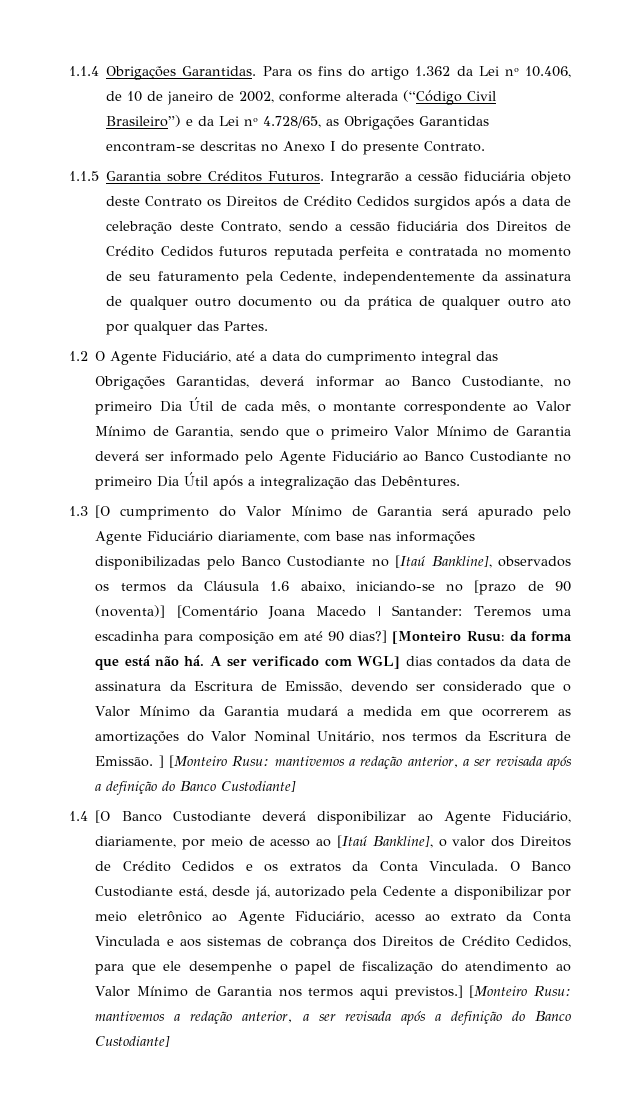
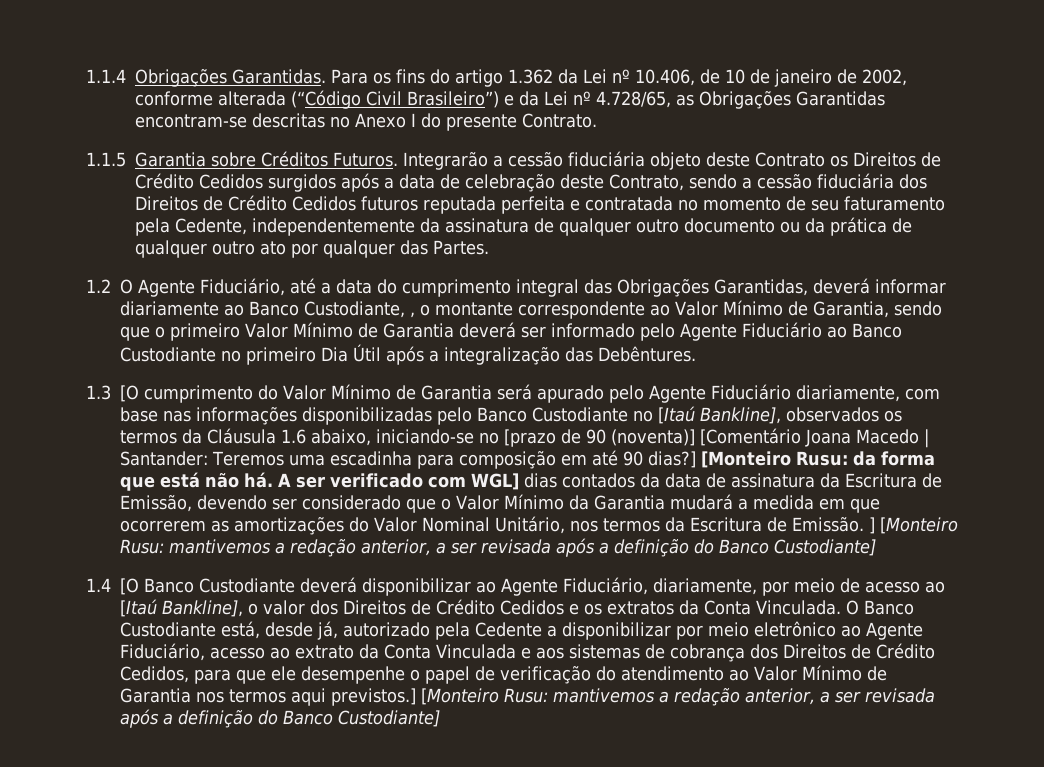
- 1.2 O Agente Fiduciário, até a data do cumprimento integral das Obrigações Garantidas, deverá informar ao Banco Custodiante, no primeiro Dia Útil de cada mês, o montante correspondente ao Valor Mínimo de Garantia, sendo que o primeiro Valor Mínimo de Garantia deverá ser informado pelo Agente Fiduciário ao Banco Custodiante no primeiro Dia Útil após a integralização das Debêntures.
+ 1.2 O Agente Fiduciário, até a data do cumprimento integral das Obrigações Garantidas, deverá informar diariamente ao Banco Custodiante, , o montante correspondente ao Valor Mínimo de Garantia, sendo que o primeiro Valor Mínimo de Garantia deverá ser informado pelo Agente Fiduciário ao Banco Custodiante no primeiro Dia Útil após a integralização das Debêntures.
- O Banco Custodiante está, desde já, autorizado pela Cedente a disponibilizar por meio eletrônico ao Agente Fiduciário, acesso ao extrato da Conta Vinculada e aos sistemas de cobrança dos Direitos de Crédito Cedidos, para que ele desempenhe o papel de fiscalização do atendimento ao Valor Mínimo de Garantia nos termos aqui previstos.]
+ O Banco Custodiante está, desde já, autorizado pela Cedente a disponibilizar por meio eletrônico ao Agente Fiduciário, acesso ao extrato da Conta Vinculada e aos sistemas de cobrança dos Direitos de Crédito Cedidos, para que ele desempenhe o papel de verificação do atendimento ao Valor Mínimo de Garantia nos termos aqui previstos.]

